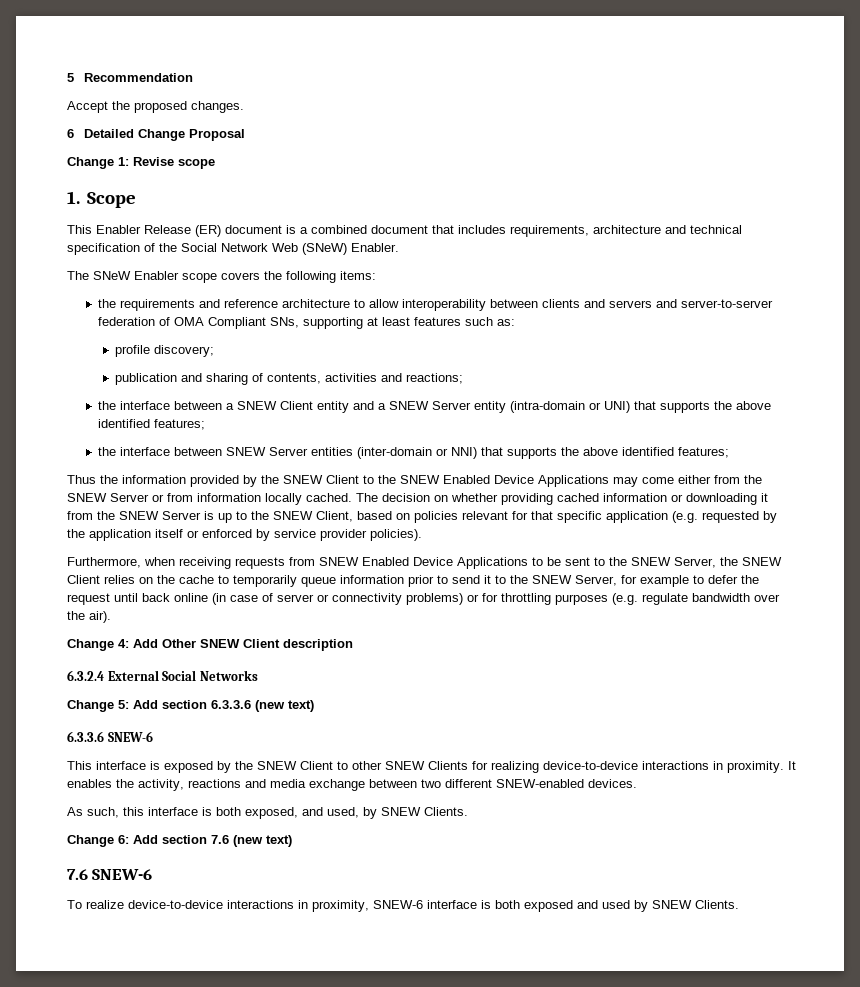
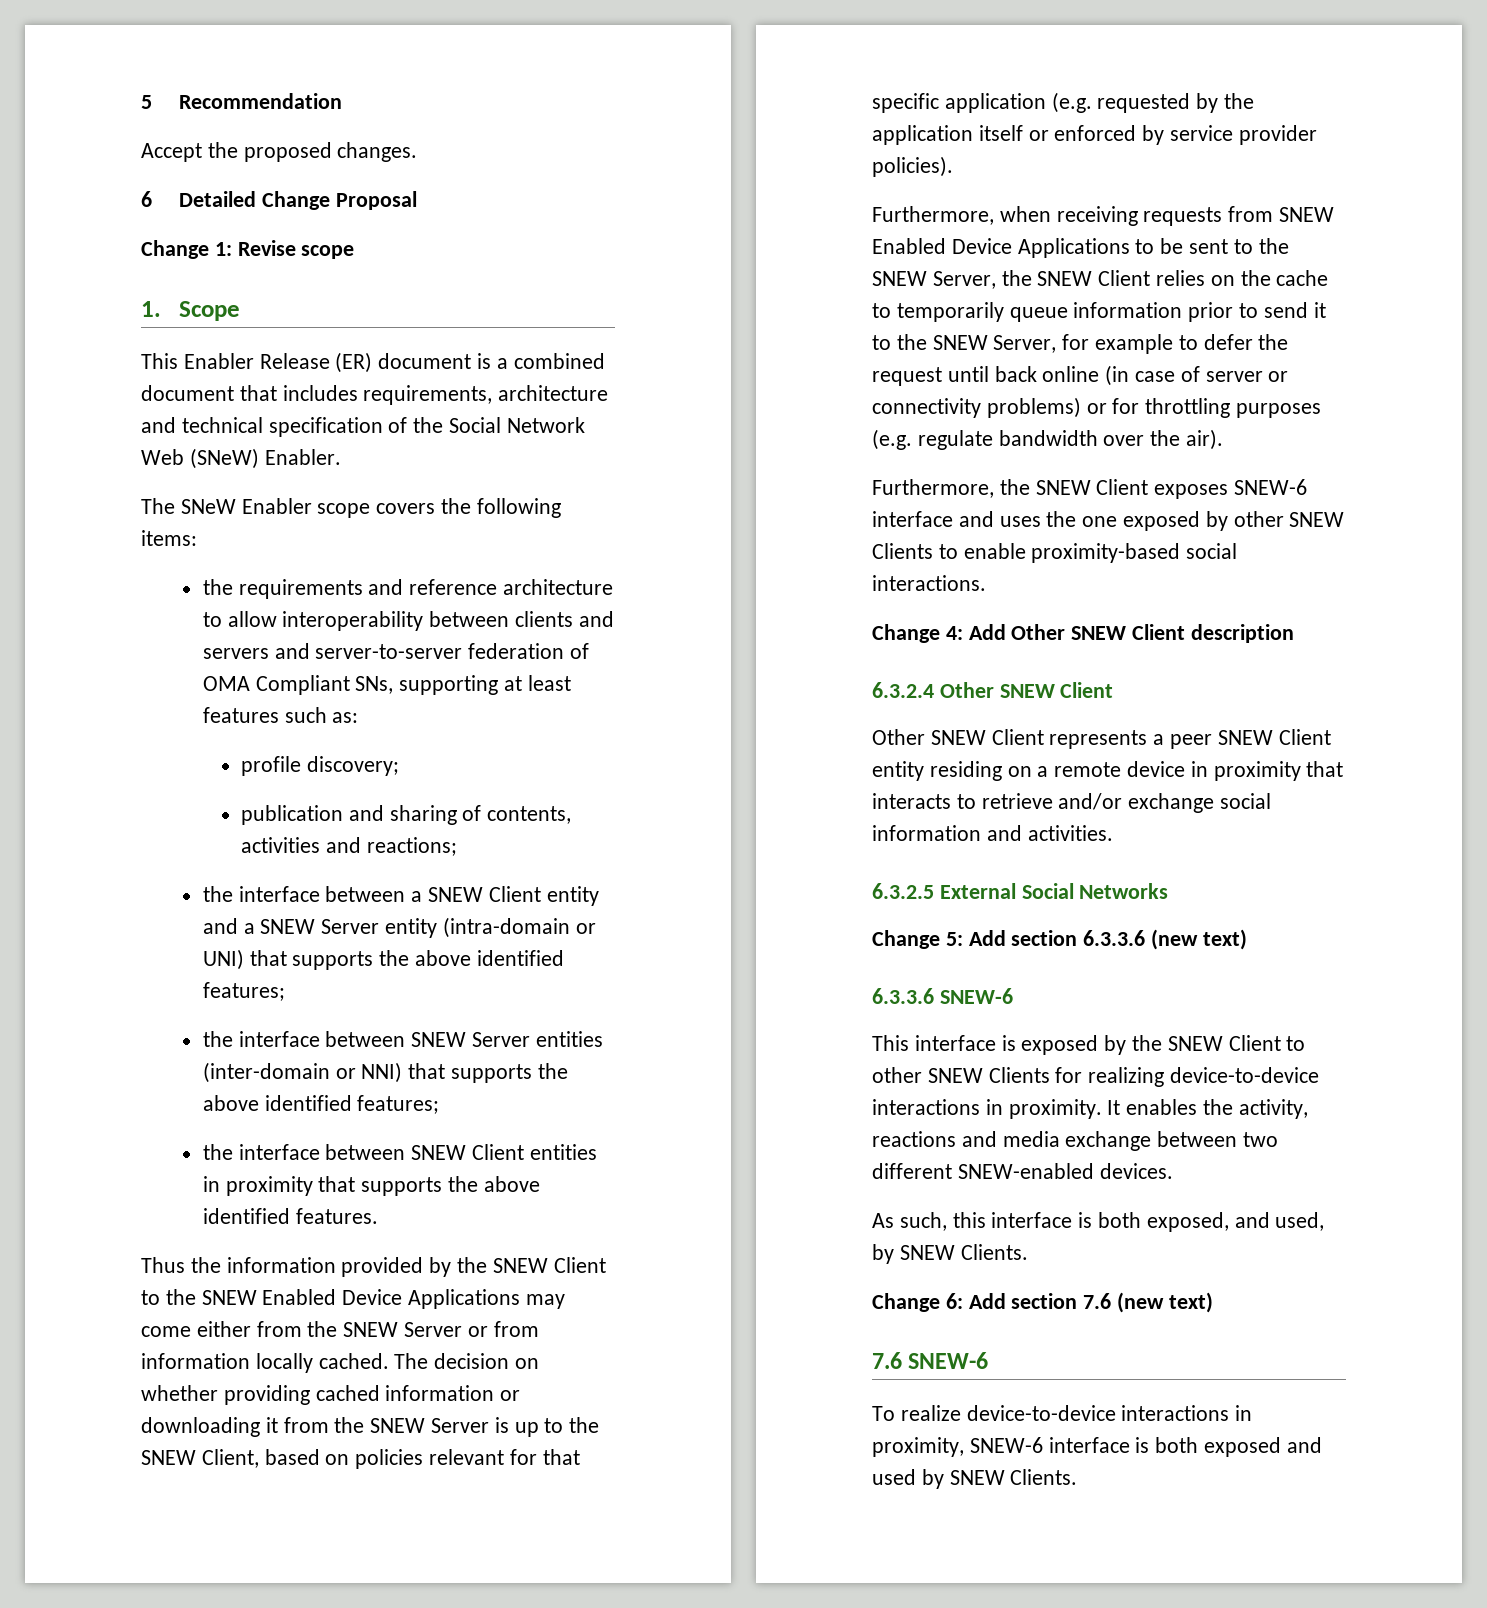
+ the interface between SNEW Client entities in proximity that supports the above identified features.
+ Furthermore, the SNEW Client exposes SNEW-6 interface and uses the one exposed by other SNEW Clients to enable proximity-based social interactions.
- 6.3.2.4 External Social Networks
+ 6.3.2.4 Other SNEW Client
+ Other SNEW Client represents a peer SNEW Client entity residing on a remote device in proximity that interacts to retrieve and/or exchange social information and activities.
+ 6.3.2.5 External Social Networks

